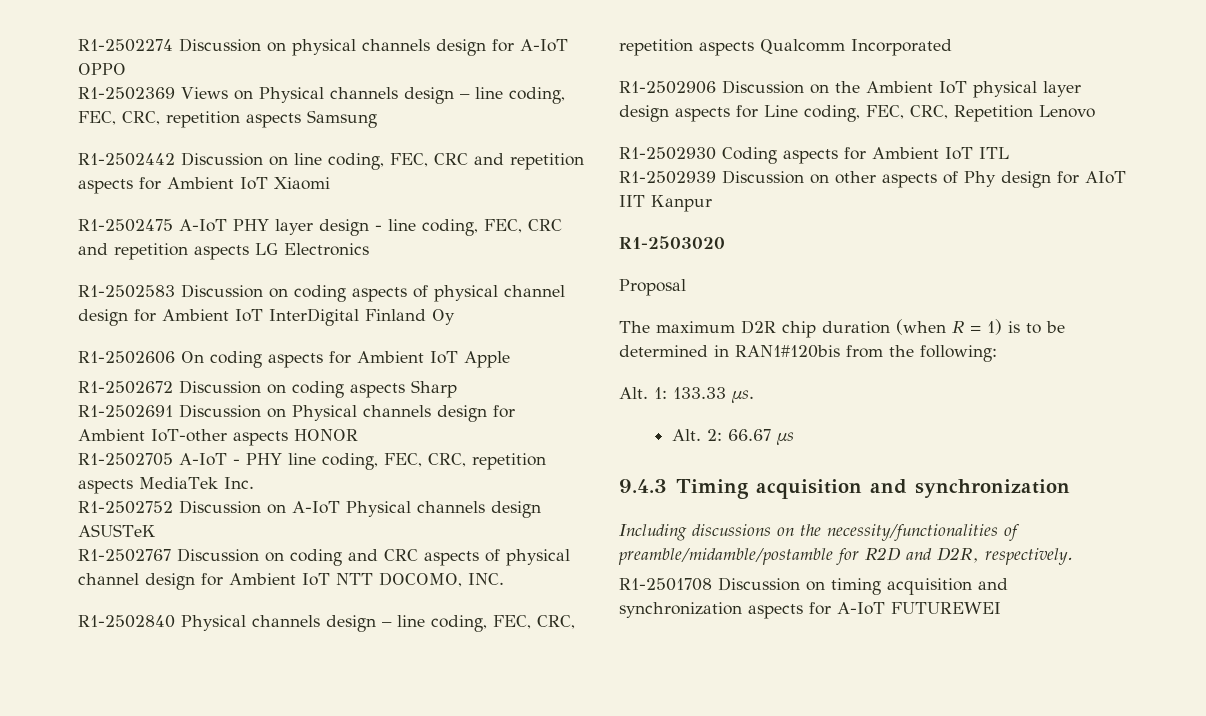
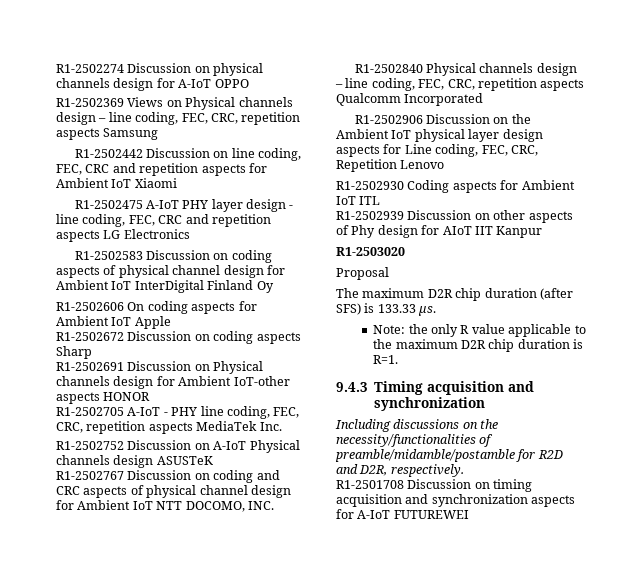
- The maximum D2R chip duration (when R = 1) is to be determined in RAN1#120bis from the following:
- Alt. 1: 133.33 μs.
- Alt. 2: 66.67 μs
+ The maximum D2R chip duration (after SFS) is 133.33 μs.
+ Note: the only R value applicable to the maximum D2R chip duration is R=1.

